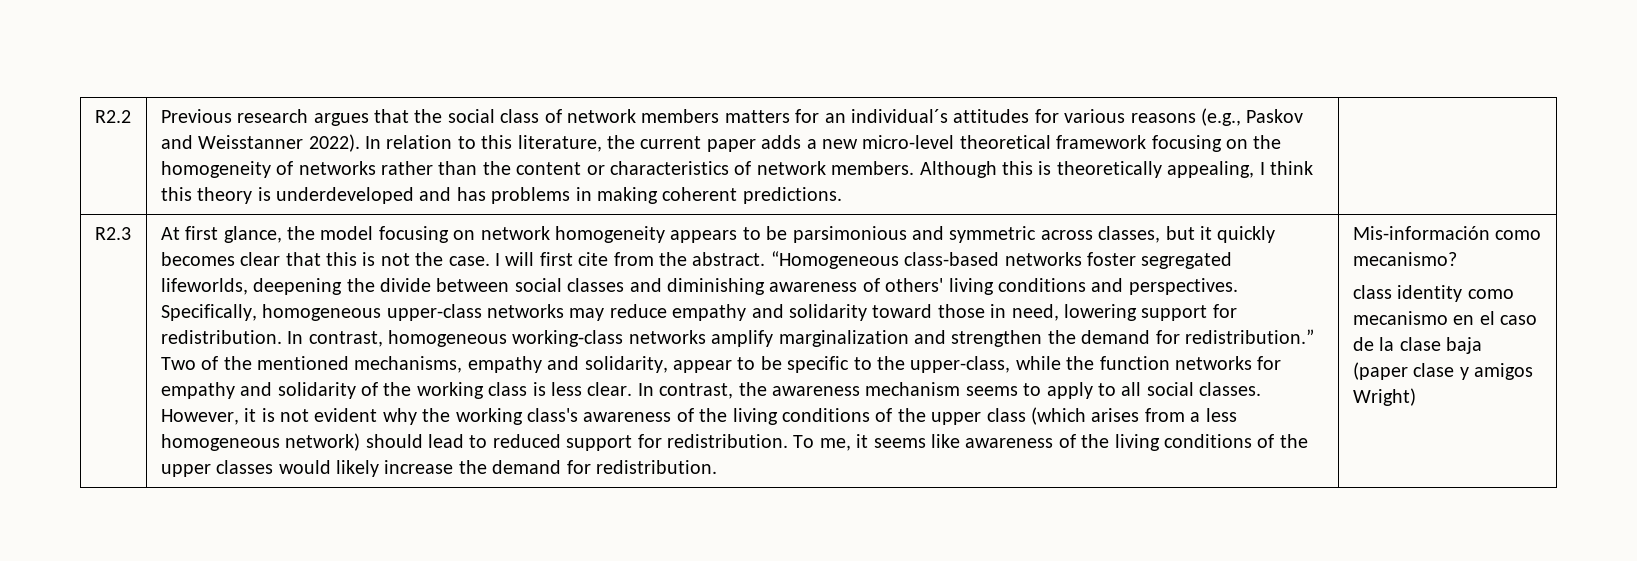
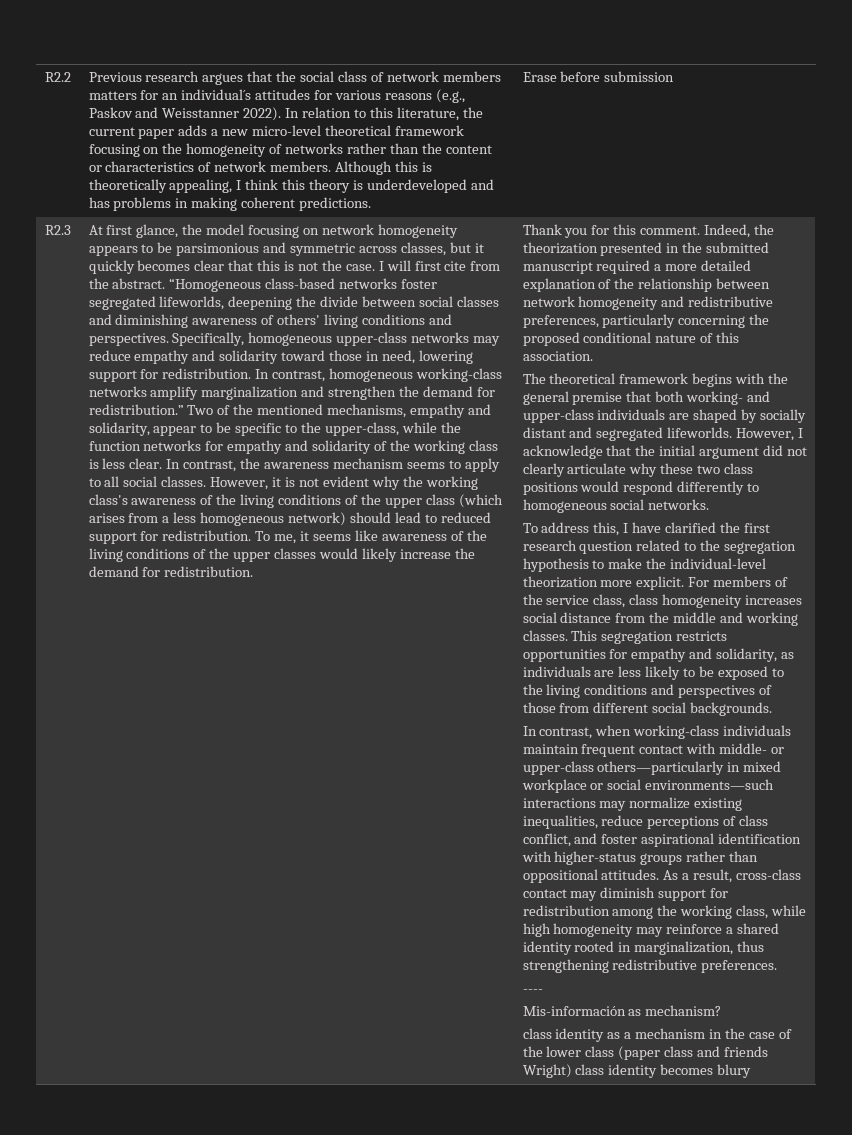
+ Erase before submission
- Mis-información como mecanismo?
- class identity como mecanismo en el caso de la clase baja (paper clase y amigos Wright)
+ Thank you for this comment. Indeed, the theorization presented in the submitted manuscript required a more detailed explanation of the relationship between network homogeneity and redistributive preferences, particularly concerning the proposed conditional nature of this association.
+ The theoretical framework begins with the general premise that both working- and upper-class individuals are shaped by socially distant and segregated lifeworlds. However, I acknowledge that the initial argument did not clearly articulate why these two class positions would respond differently to homogeneous social networks.
+ To address this, I have clarified the first research question related to the segregation hypothesis to make the individual-level theorization more explicit. For members of the service class, class homogeneity increases social distance from the middle and working classes. This segregation restricts opportunities for empathy and solidarity, as individuals are less likely to be exposed to the living conditions and perspectives of those from different social backgrounds.
+ In contrast, when working-class individuals maintain frequent contact with middle- or upper-class others—particularly in mixed workplace or social environments—such interactions may normalize existing inequalities, reduce perceptions of class conflict, and foster aspirational identification with higher-status groups rather than oppositional attitudes. As a result, cross-class contact may diminish support for redistribution among the working class, while high homogeneity may reinforce a shared identity rooted in marginalization, thus strengthening redistributive preferences.
+ ----
+ Mis-información as mechanism?
+ class identity as a mechanism in the case of the lower class (paper class and friends Wright) class identity becomes blury

